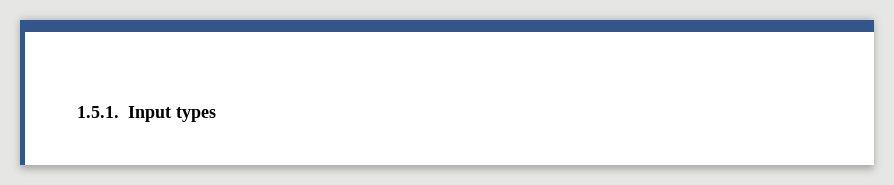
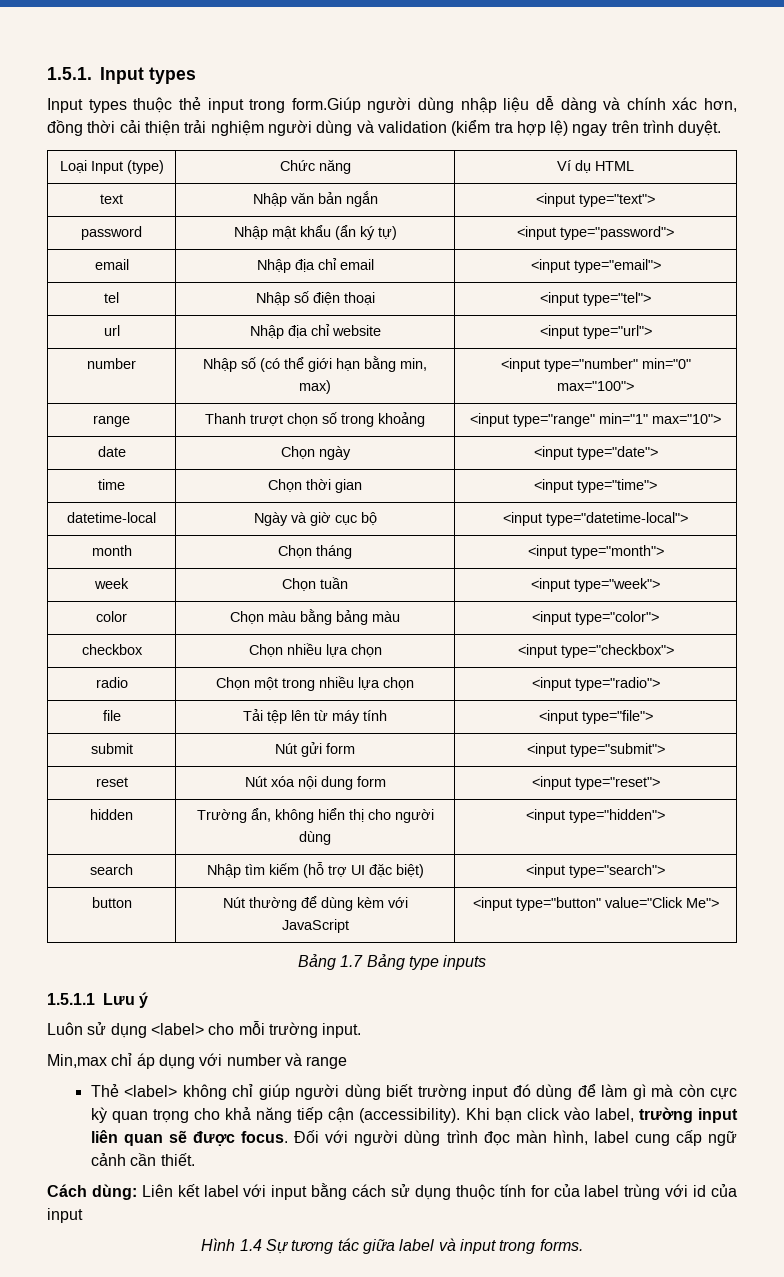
+ Input types thuộc thẻ input trong form.Giúp người dùng nhập liệu dễ dàng và chính xác hơn, đồng thời cải thiện trải nghiệm người dùng và validation (kiểm tra hợp lệ) ngay trên trình duyệt.
+ Loại Input (type) | Chức năng | Ví dụ HTML
+ text | Nhập văn bản ngắn | <input type="text">
+ password | Nhập mật khẩu (ẩn ký tự) | <input type="password">
+ email | Nhập địa chỉ email | <input type="email">
+ tel | Nhập số điện thoại | <input type="tel">
+ url | Nhập địa chỉ website | <input type="url">
+ number | Nhập số (có thể giới hạn bằng min, max) | <input type="number" min="0" max="100">
+ range | Thanh trượt chọn số trong khoảng | <input type="range" min="1" max="10">
+ date | Chọn ngày | <input type="date">
+ time | Chọn thời gian | <input type="time">
+ datetime-local | Ngày và giờ cục bộ | <input type="datetime-local">
+ month | Chọn tháng | <input type="month">
+ week | Chọn tuần | <input type="week">
+ color | Chọn màu bằng bảng màu | <input type="color">
+ checkbox | Chọn nhiều lựa chọn | <input type="checkbox">
+ radio | Chọn một trong nhiều lựa chọn | <input type="radio">
+ file | Tải tệp lên từ máy tính | <input type="file">
+ submit | Nút gửi form | <input type="submit">
+ reset | Nút xóa nội dung form | <input type="reset">
+ hidden | Trường ẩn, không hiển thị cho người dùng | <input type="hidden">
+ search | Nhập tìm kiếm (hỗ trợ UI đặc biệt) | <input type="search">
+ button | Nút thường để dùng kèm với JavaScript | <input type="button" value="Click Me">
+ Bảng 1.7 Bảng type inputs
+ 1.5.1.1 Lưu ý
+ Luôn sử dụng <label> cho mỗi trường input.
+ Min,max chỉ áp dụng với number và range
+ Thẻ <label> không chỉ giúp người dùng biết trường input đó dùng để làm gì mà còn cực kỳ quan trọng cho khả năng tiếp cận (accessibility). Khi bạn click vào label, trường input liên quan sẽ được focus. Đối với người dùng trình đọc màn hình, label cung cấp ngữ cảnh cần thiết.
+ Cách dùng: Liên kết label với input bằng cách sử dụng thuộc tính for của label trùng với id của input
+ Hình 1.4 Sự tương tác giữa label và input trong forms.

